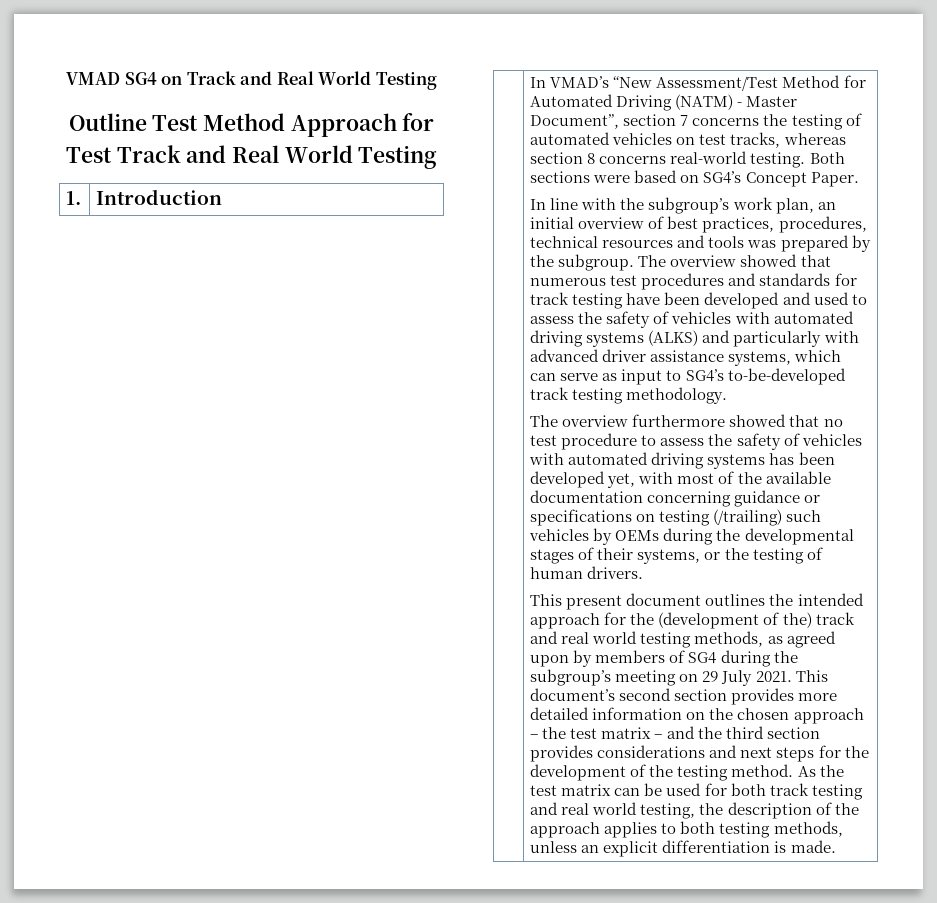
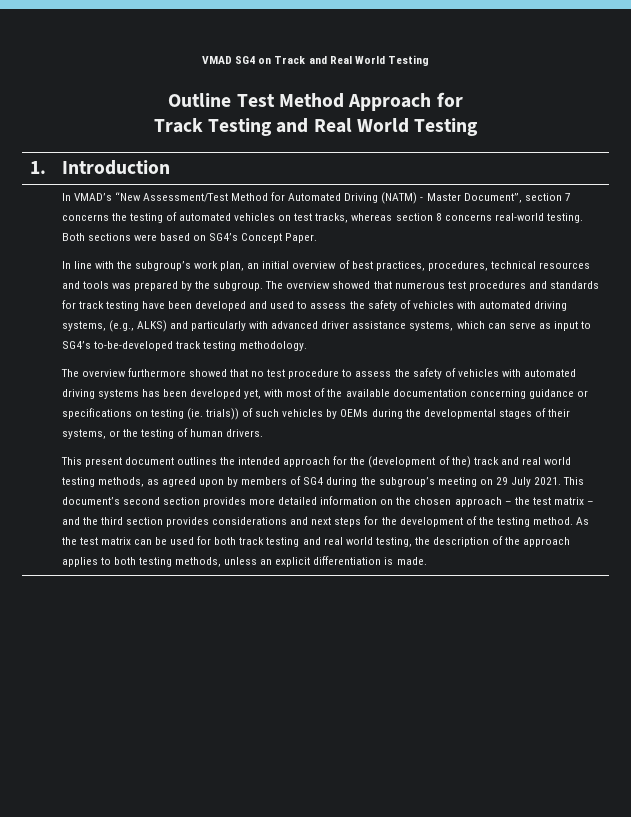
- Test Track and Real World Testing
+ Track Testing and Real World Testing
- The overview showed that numerous test procedures and standards for track testing have been developed and used to assess the safety of vehicles with automated driving systems (ALKS) and particularly with advanced driver assistance systems, which can serve as input to SG4’s to-be-developed track testing methodology.
+ The overview showed that numerous test procedures and standards for track testing have been developed and used to assess the safety of vehicles with automated driving systems, (e.g., ALKS) and particularly with advanced driver assistance systems, which can serve as input to SG4’s to-be-developed track testing methodology.
- The overview furthermore showed that no test procedure to assess the safety of vehicles with automated driving systems has been developed yet, with most of the available documentation concerning guidance or specifications on testing (/trailing) such vehicles by OEMs during the developmental stages of their systems, or the testing of human drivers.
+ The overview furthermore showed that no test procedure to assess the safety of vehicles with automated driving systems has been developed yet, with most of the available documentation concerning guidance or specifications on testing (ie. trials)) of such vehicles by OEMs during the developmental stages of their systems, or the testing of human drivers.

